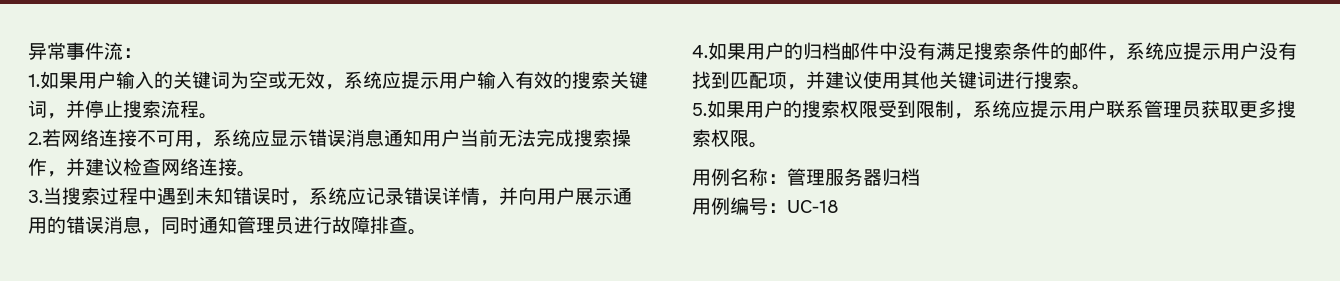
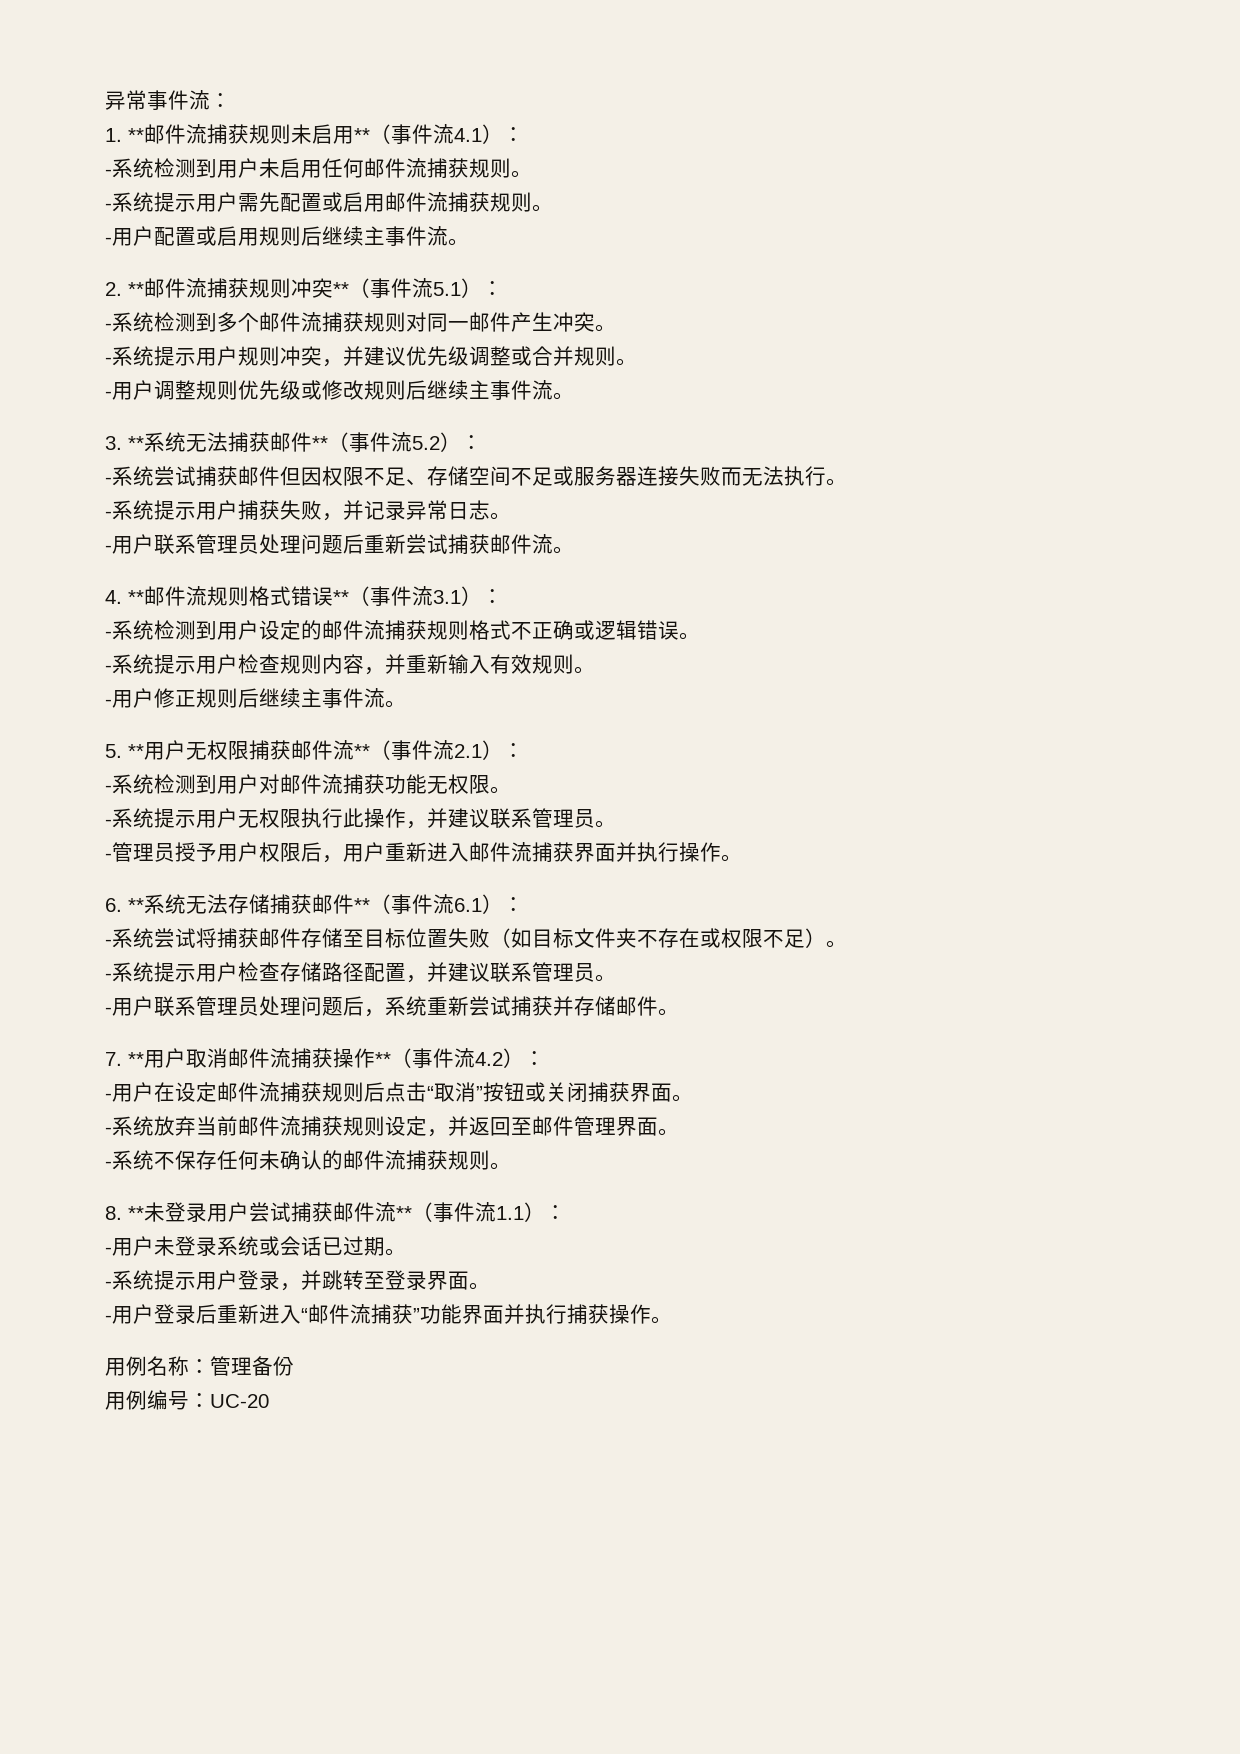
- 1.如果用户输入的关键词为空或无效，系统应提示用户输入有效的搜索关键词，并停止搜索流程。
- 2.若网络连接不可用，系统应显示错误消息通知用户当前无法完成搜索操作，并建议检查网络连接。
- 3.当搜索过程中遇到未知错误时，系统应记录错误详情，并向用户展示通用的错误消息，同时通知管理员进行故障排查。
- 4.如果用户的归档邮件中没有满足搜索条件的邮件，系统应提示用户没有找到匹配项，并建议使用其他关键词进行搜索。
- 5.如果用户的搜索权限受到限制，系统应提示用户联系管理员获取更多搜索权限。
+ 1. **邮件流捕获规则未启用**（事件流4.1）：
+ -系统检测到用户未启用任何邮件流捕获规则。
+ -系统提示用户需先配置或启用邮件流捕获规则。
+ -用户配置或启用规则后继续主事件流。
+ 2. **邮件流捕获规则冲突**（事件流5.1）：
+ -系统检测到多个邮件流捕获规则对同一邮件产生冲突。
+ -系统提示用户规则冲突，并建议优先级调整或合并规则。
+ -用户调整规则优先级或修改规则后继续主事件流。
+ 3. **系统无法捕获邮件**（事件流5.2）：
+ -系统尝试捕获邮件但因权限不足、存储空间不足或服务器连接失败而无法执行。
+ -系统提示用户捕获失败，并记录异常日志。
+ -用户联系管理员处理问题后重新尝试捕获邮件流。
+ 4. **邮件流规则格式错误**（事件流3.1）：
+ -系统检测到用户设定的邮件流捕获规则格式不正确或逻辑错误。
+ -系统提示用户检查规则内容，并重新输入有效规则。
+ -用户修正规则后继续主事件流。
+ 5. **用户无权限捕获邮件流**（事件流2.1）：
+ -系统检测到用户对邮件流捕获功能无权限。
+ -系统提示用户无权限执行此操作，并建议联系管理员。
+ -管理员授予用户权限后，用户重新进入邮件流捕获界面并执行操作。
+ 6. **系统无法存储捕获邮件**（事件流6.1）：
+ -系统尝试将捕获邮件存储至目标位置失败（如目标文件夹不存在或权限不足）。
+ -系统提示用户检查存储路径配置，并建议联系管理员。
+ -用户联系管理员处理问题后，系统重新尝试捕获并存储邮件。
+ 7. **用户取消邮件流捕获操作**（事件流4.2）：
+ -用户在设定邮件流捕获规则后点击“取消”按钮或关闭捕获界面。
+ -系统放弃当前邮件流捕获规则设定，并返回至邮件管理界面。
+ -系统不保存任何未确认的邮件流捕获规则。
+ 8. **未登录用户尝试捕获邮件流**（事件流1.1）：
+ -用户未登录系统或会话已过期。
+ -系统提示用户登录，并跳转至登录界面。
+ -用户登录后重新进入“邮件流捕获”功能界面并执行捕获操作。
- 用例名称：管理服务器归档
+ 用例名称：管理备份
- 用例编号：UC-18
+ 用例编号：UC-20

